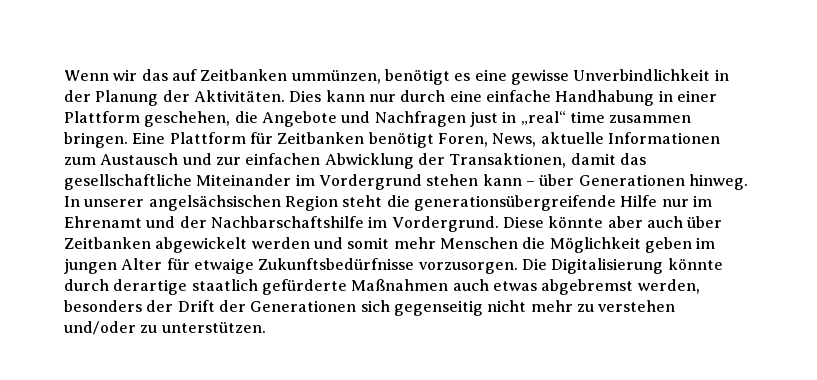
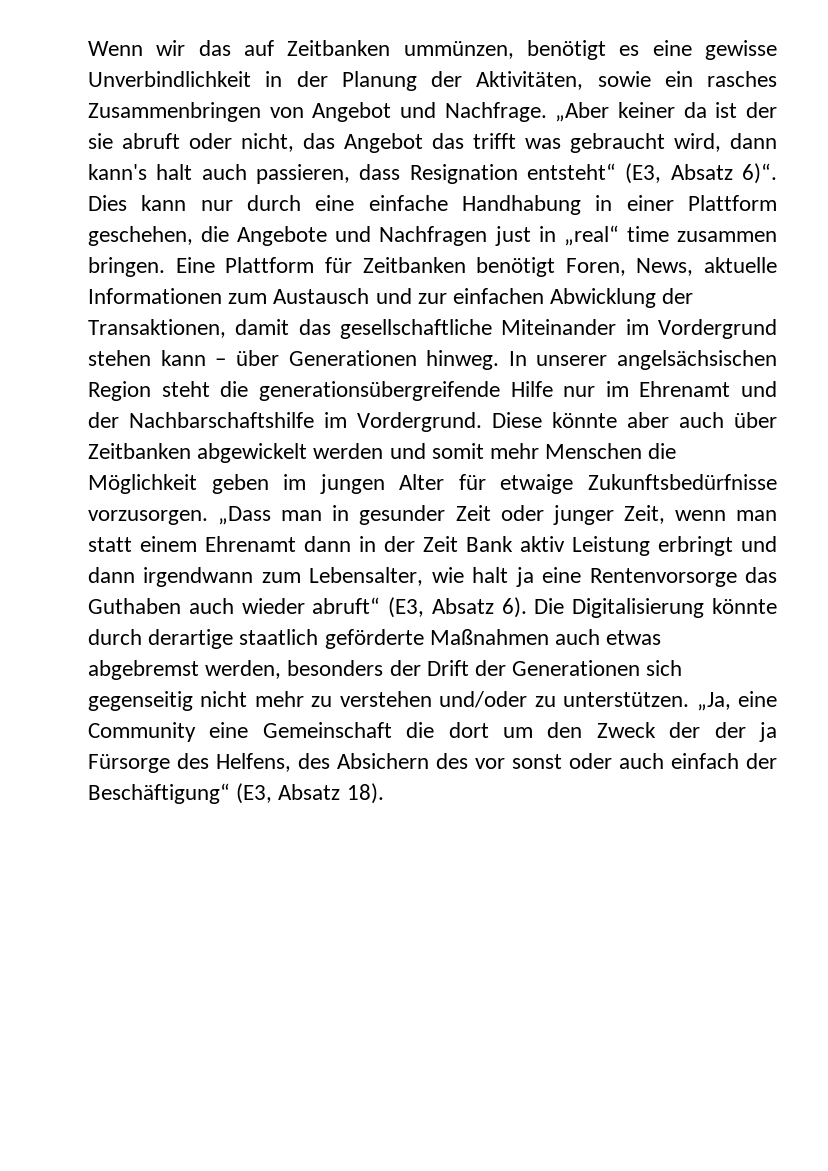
- Wenn wir das auf Zeitbanken ummünzen, benötigt es eine gewisse Unverbindlichkeit in der Planung der Aktivitäten.
+ Wenn wir das auf Zeitbanken ummünzen, benötigt es eine gewisse Unverbindlichkeit in der Planung der Aktivitäten, sowie ein rasches Zusammenbringen von Angebot und Nachfrage. „Aber keiner da ist der sie abruft oder nicht, das Angebot das trifft was gebraucht wird, dann kann's halt auch passieren, dass Resignation entsteht“ (E3, Absatz 6)“.
+ „Dass man in gesunder Zeit oder junger Zeit, wenn man statt einem Ehrenamt dann in der Zeit Bank aktiv Leistung erbringt und dann irgendwann zum Lebensalter, wie halt ja eine Rentenvorsorge das Guthaben auch wieder abruft“ (E3, Absatz 6).
- Die Digitalisierung könnte durch derartige staatlich gefürderte Maßnahmen auch etwas abgebremst werden, besonders der Drift der Generationen sich gegenseitig nicht mehr zu verstehen und/oder zu unterstützen.
+ Die Digitalisierung könnte durch derartige staatlich geförderte Maßnahmen auch etwas abgebremst werden, besonders der Drift der Generationen sich gegenseitig nicht mehr zu verstehen und/oder zu unterstützen.
+ „Ja, eine Community eine Gemeinschaft die dort um den Zweck der der ja Fürsorge des Helfens, des Absichern des vor sonst oder auch einfach der Beschäftigung“ (E3, Absatz 18).

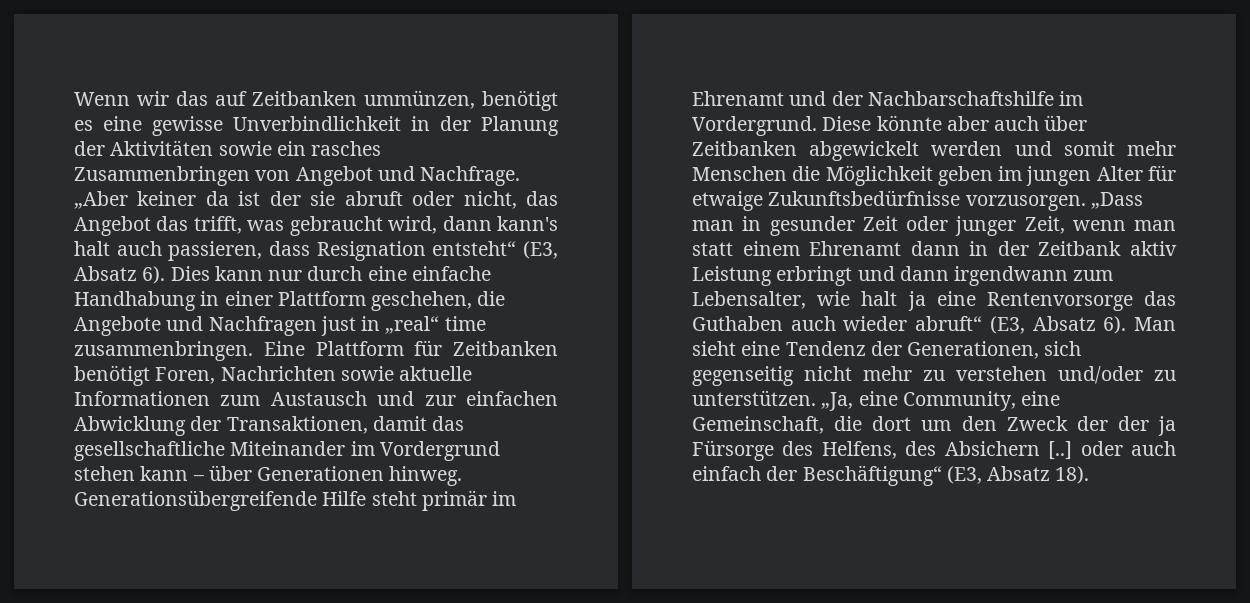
- Wenn wir das auf Zeitbanken ummünzen, benötigt es eine gewisse Unverbindlichkeit in der Planung der Aktivitäten, sowie ein rasches Zusammenbringen von Angebot und Nachfrage.
+ Wenn wir das auf Zeitbanken ummünzen, benötigt es eine gewisse Unverbindlichkeit in der Planung der Aktivitäten sowie ein rasches Zusammenbringen von Angebot und Nachfrage.
- „Aber keiner da ist der sie abruft oder nicht, das Angebot das trifft was gebraucht wird, dann kann's halt auch passieren, dass Resignation entsteht“ (E3, Absatz 6)“.
+ „Aber keiner da ist der sie abruft oder nicht, das Angebot das trifft, was gebraucht wird, dann kann's halt auch passieren, dass Resignation entsteht“ (E3, Absatz 6).
- Dies kann nur durch eine einfache Handhabung in einer Plattform geschehen, die Angebote und Nachfragen just in „real“ time zusammen bringen.
+ Dies kann nur durch eine einfache Handhabung in einer Plattform geschehen, die Angebote und Nachfragen just in „real“ time zusammenbringen.
- Eine Plattform für Zeitbanken benötigt Foren, News, aktuelle Informationen zum Austausch und zur einfachen Abwicklung der Transaktionen, damit das gesellschaftliche Miteinander im Vordergrund stehen kann – über Generationen hinweg.
+ Eine Plattform für Zeitbanken benötigt Foren, Nachrichten sowie aktuelle Informationen zum Austausch und zur einfachen Abwicklung der Transaktionen, damit das gesellschaftliche Miteinander im Vordergrund stehen kann – über Generationen hinweg.
- In unserer angelsächsischen Region steht die generationsübergreifende Hilfe nur im Ehrenamt und der Nachbarschaftshilfe im Vordergrund.
+ Generationsübergreifende Hilfe steht primär im Ehrenamt und der Nachbarschaftshilfe im Vordergrund.
- „Dass man in gesunder Zeit oder junger Zeit, wenn man statt einem Ehrenamt dann in der Zeit Bank aktiv Leistung erbringt und dann irgendwann zum Lebensalter, wie halt ja eine Rentenvorsorge das Guthaben auch wieder abruft“ (E3, Absatz 6).
+ „Dass man in gesunder Zeit oder junger Zeit, wenn man statt einem Ehrenamt dann in der Zeitbank aktiv Leistung erbringt und dann irgendwann zum Lebensalter, wie halt ja eine Rentenvorsorge das Guthaben auch wieder abruft“ (E3, Absatz 6).
- Die Digitalisierung könnte durch derartige staatlich geförderte Maßnahmen auch etwas abgebremst werden, besonders der Drift der Generationen sich gegenseitig nicht mehr zu verstehen und/oder zu unterstützen.
+ Man sieht eine Tendenz der Generationen, sich gegenseitig nicht mehr zu verstehen und/oder zu unterstützen.
- „Ja, eine Community eine Gemeinschaft die dort um den Zweck der der ja Fürsorge des Helfens, des Absichern des vor sonst oder auch einfach der Beschäftigung“ (E3, Absatz 18).
+ „Ja, eine Community, eine Gemeinschaft, die dort um den Zweck der der ja Fürsorge des Helfens, des Absichern [..] oder auch einfach der Beschäftigung“ (E3, Absatz 18).

